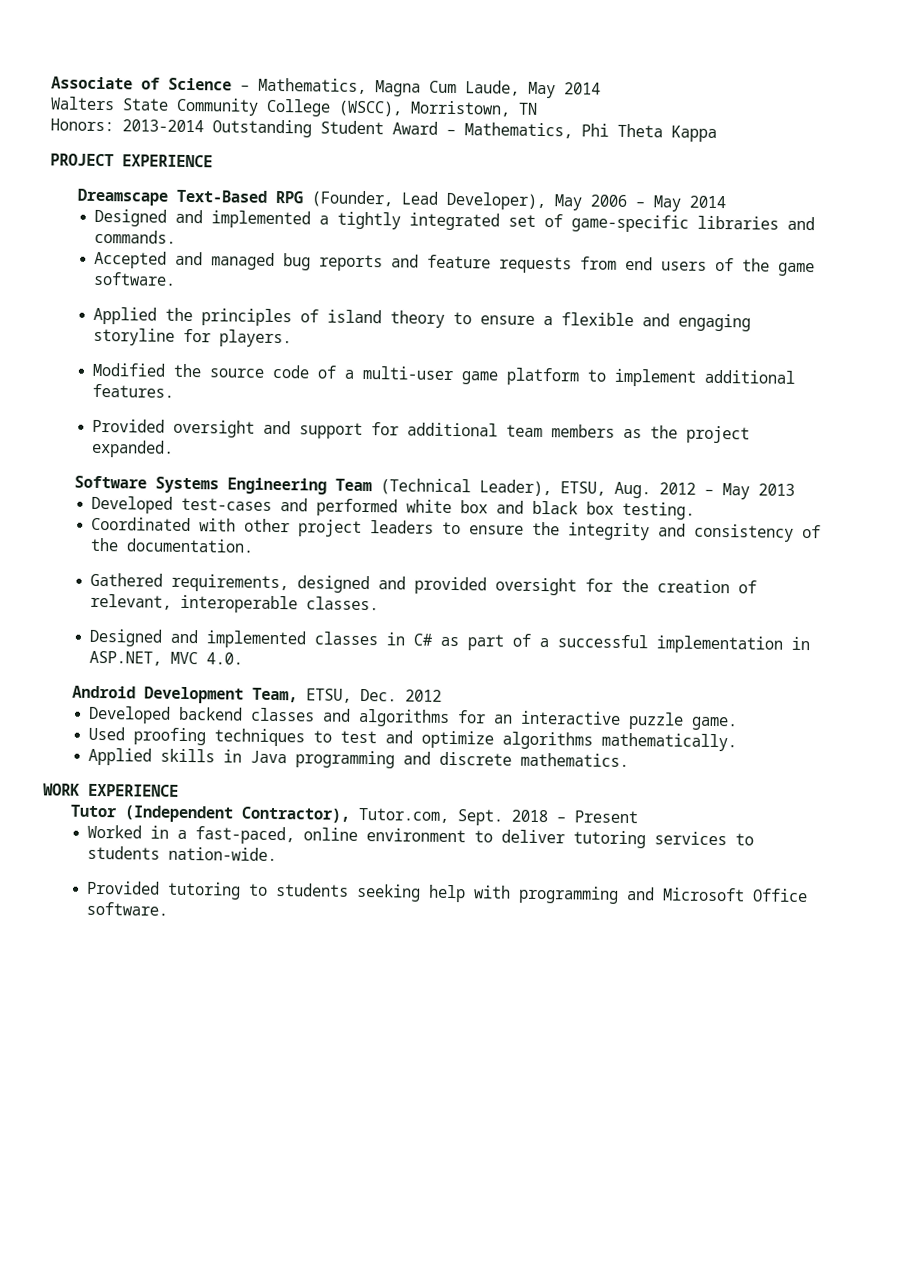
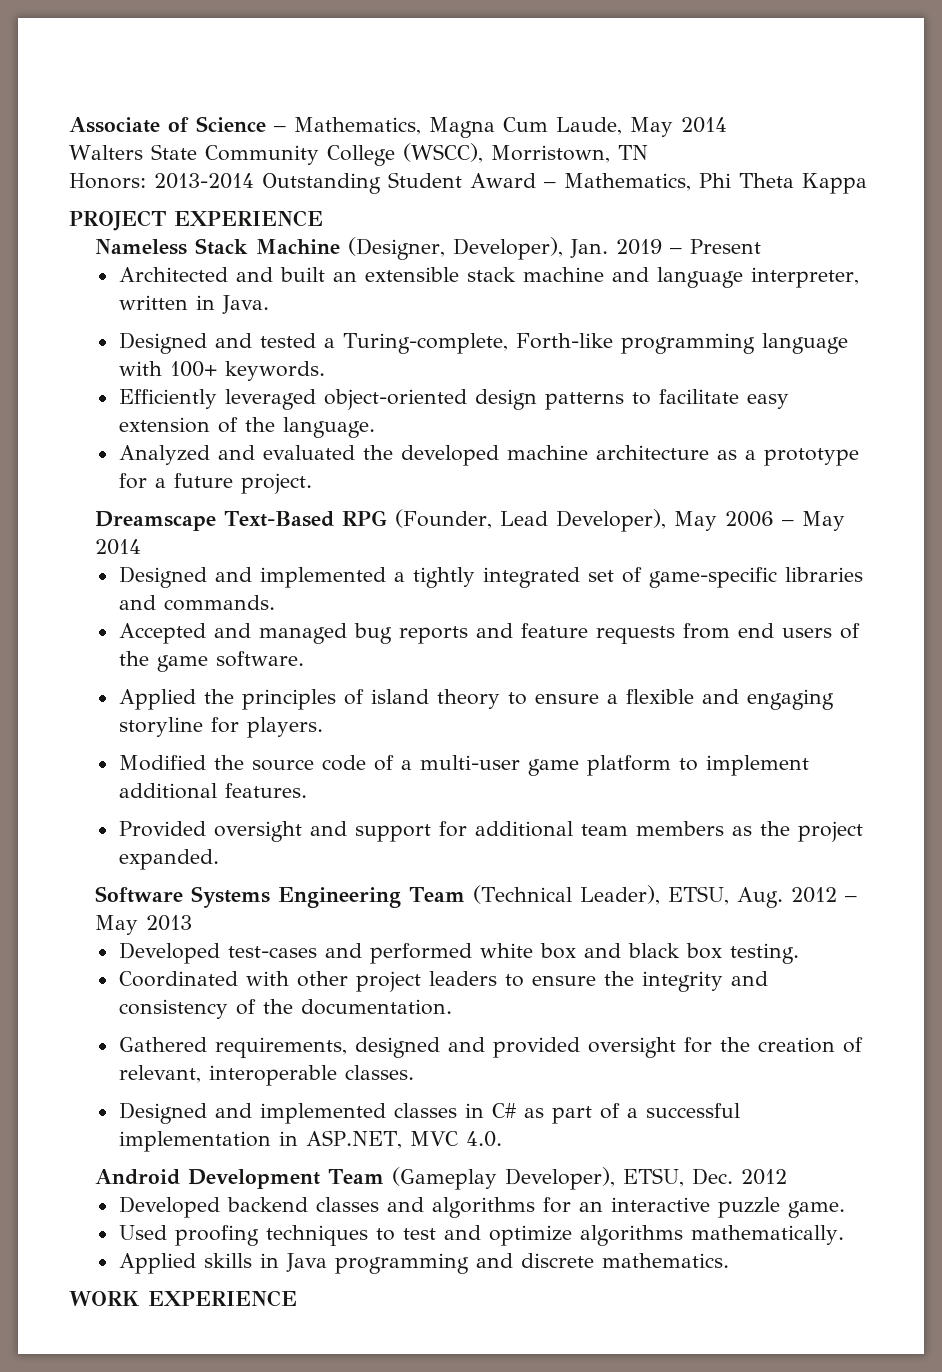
+ Nameless Stack Machine (Designer, Developer), Jan. 2019 – Present
+ Architected and built an extensible stack machine and language interpreter, written in Java.
+ Designed and tested a Turing-complete, Forth-like programming language with 100+ keywords.
+ Efficiently leveraged object-oriented design patterns to facilitate easy extension of the language.
+ Analyzed and evaluated the developed machine architecture as a prototype for a future project.
- Android Development Team, ETSU, Dec. 2012
+ Android Development Team (Gameplay Developer), ETSU, Dec. 2012
- Tutor (Independent Contractor), Tutor.com, Sept. 2018 – Present
- Worked in a fast-paced, online environment to deliver tutoring services to students nation-wide.
- Provided tutoring to students seeking help with programming and Microsoft Office software.

